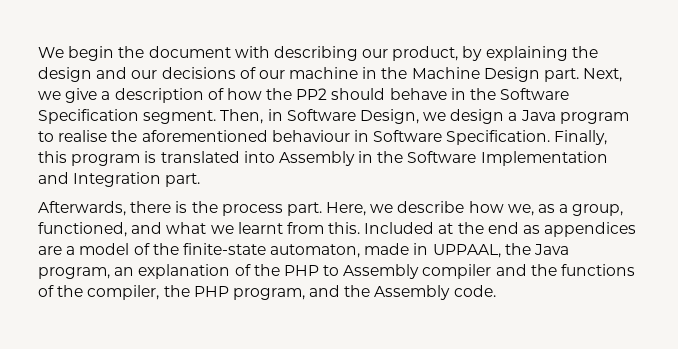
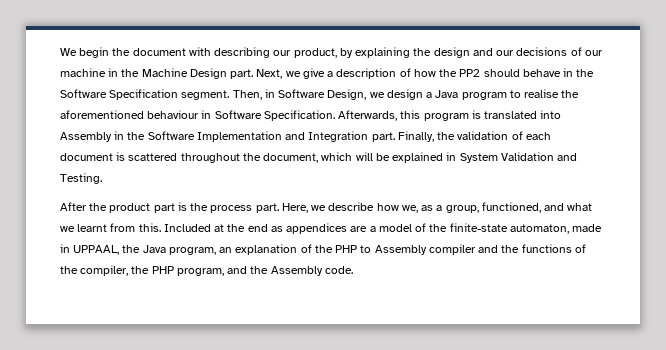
- Finally, this program is translated into Assembly in the Software Implementation and Integration part.
- Afterwards, there is the process part.
+ Afterwards, this program is translated into Assembly in the Software Implementation and Integration part. Finally, the validation of each document is scattered throughout the document, which will be explained in System Validation and Testing.
+ After the product part is the process part.

